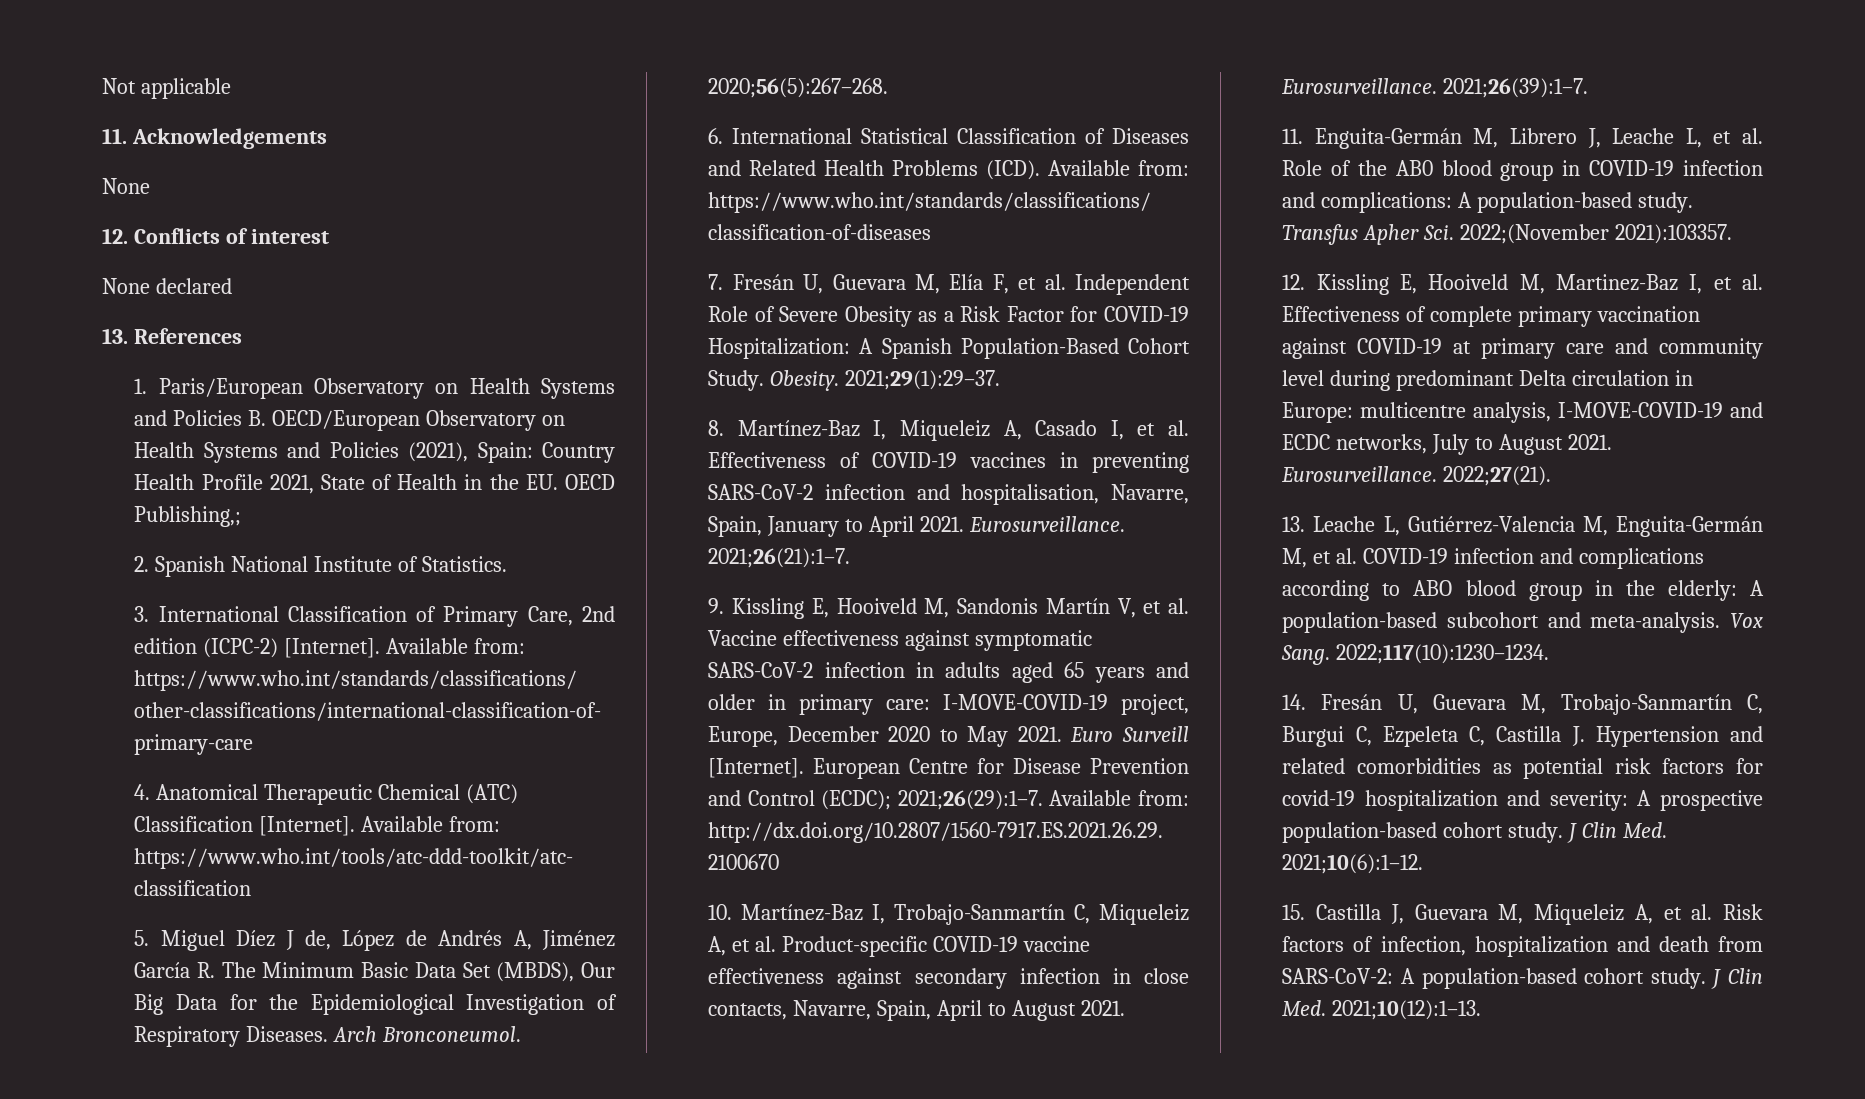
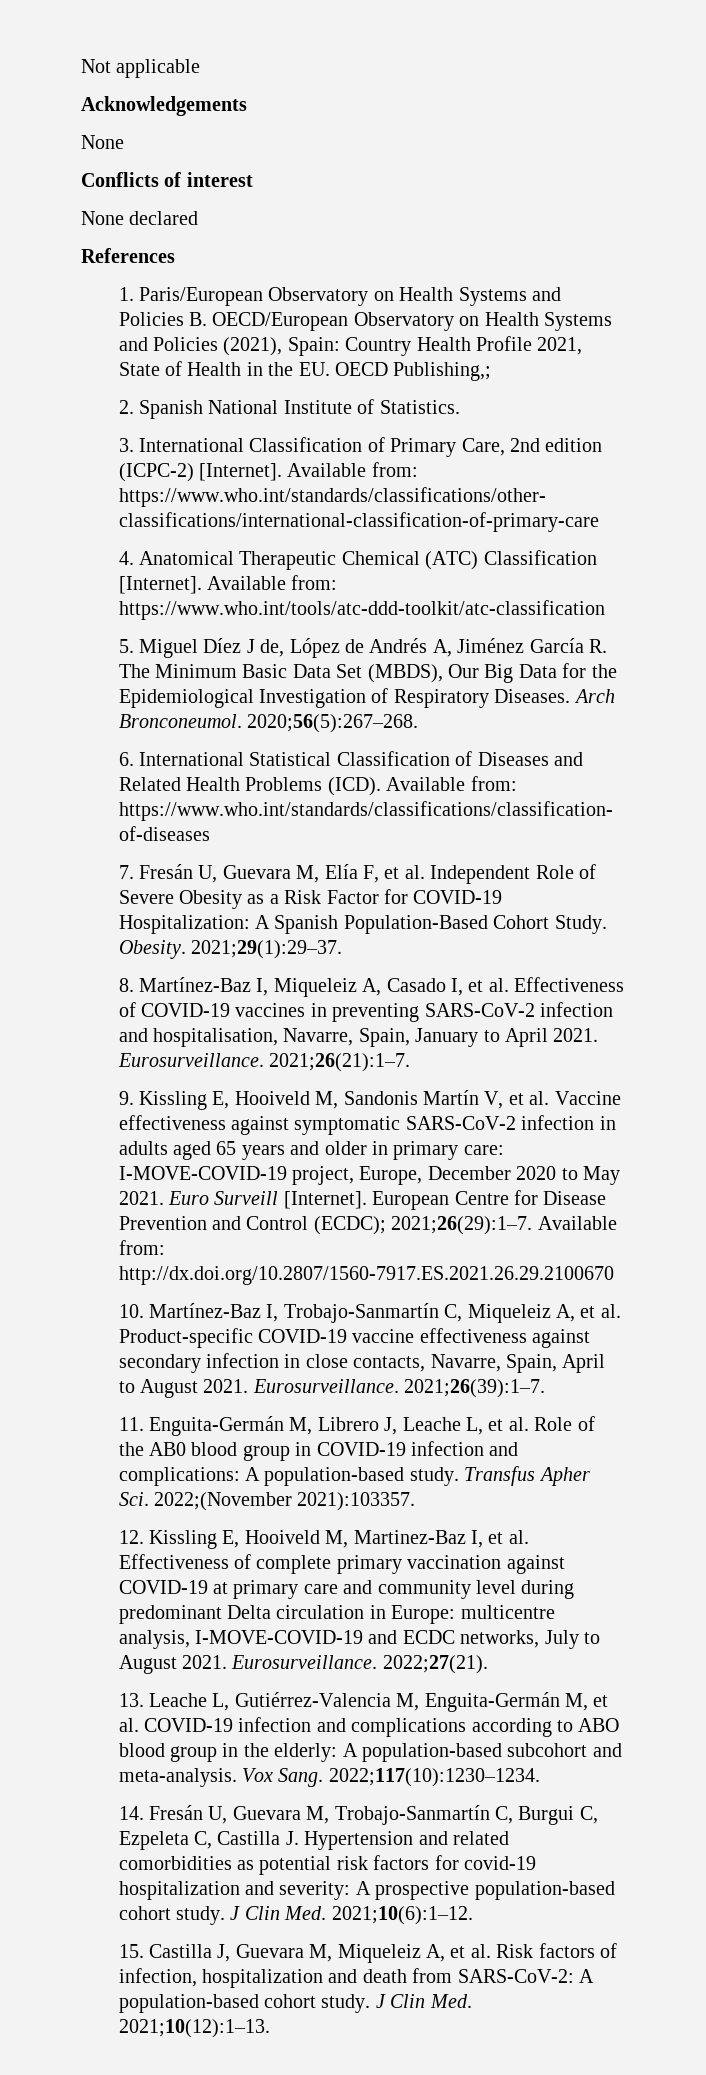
- 11. Acknowledgements
+ Acknowledgements
- 12. Conflicts of interest
+ Conflicts of interest
- 13. References
+ References

